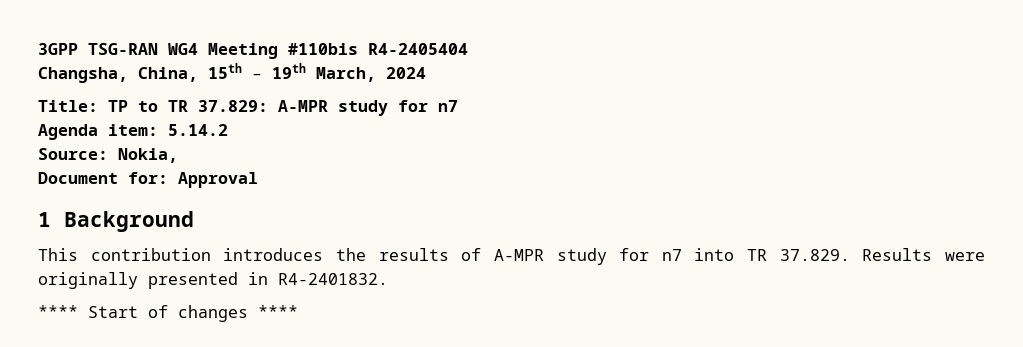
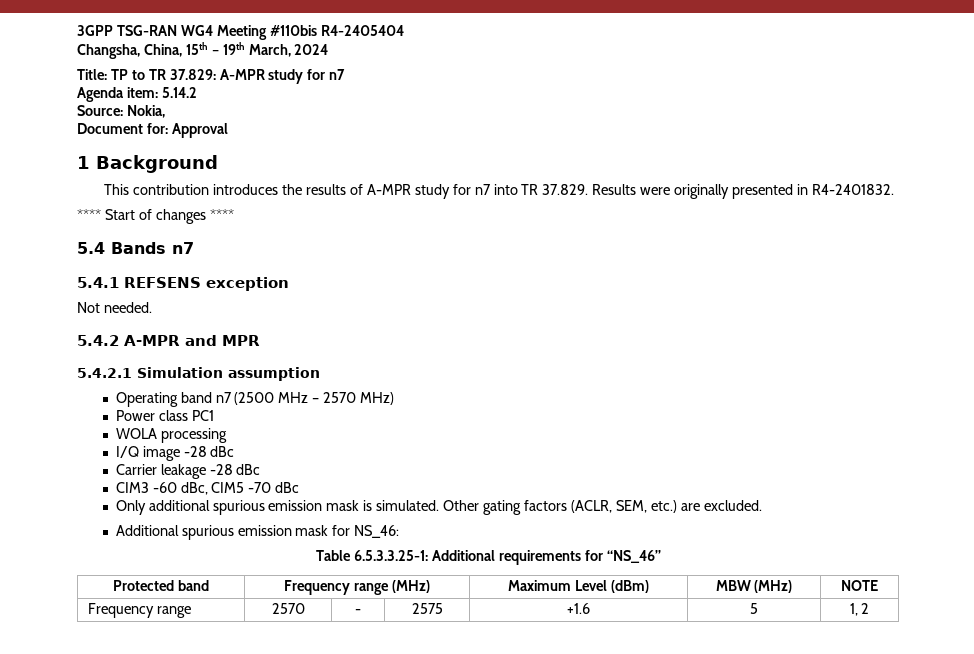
+ 5.4 Bands n7
+ 5.4.1 REFSENS exception
+ Not needed.
+ 5.4.2 A-MPR and MPR
+ 5.4.2.1 Simulation assumption
+ Operating band n7 (2500 MHz – 2570 MHz)
+ Power class PC1
+ WOLA processing
+ I/Q image -28 dBc
+ Carrier leakage -28 dBc
+ CIM3 -60 dBc, CIM5 -70 dBc
+ Only additional spurious emission mask is simulated. Other gating factors (ACLR, SEM, etc.) are excluded.
+ Additional spurious emission mask for NS_46:
+ Table 6.5.3.3.25-1: Additional requirements for “NS_46”
+ Protected band | Frequency range (MHz) | Maximum Level (dBm) | MBW (MHz) | NOTE
+ Frequency range | 2570 | - | 2575 | +1.6 | 5 | 1, 2

